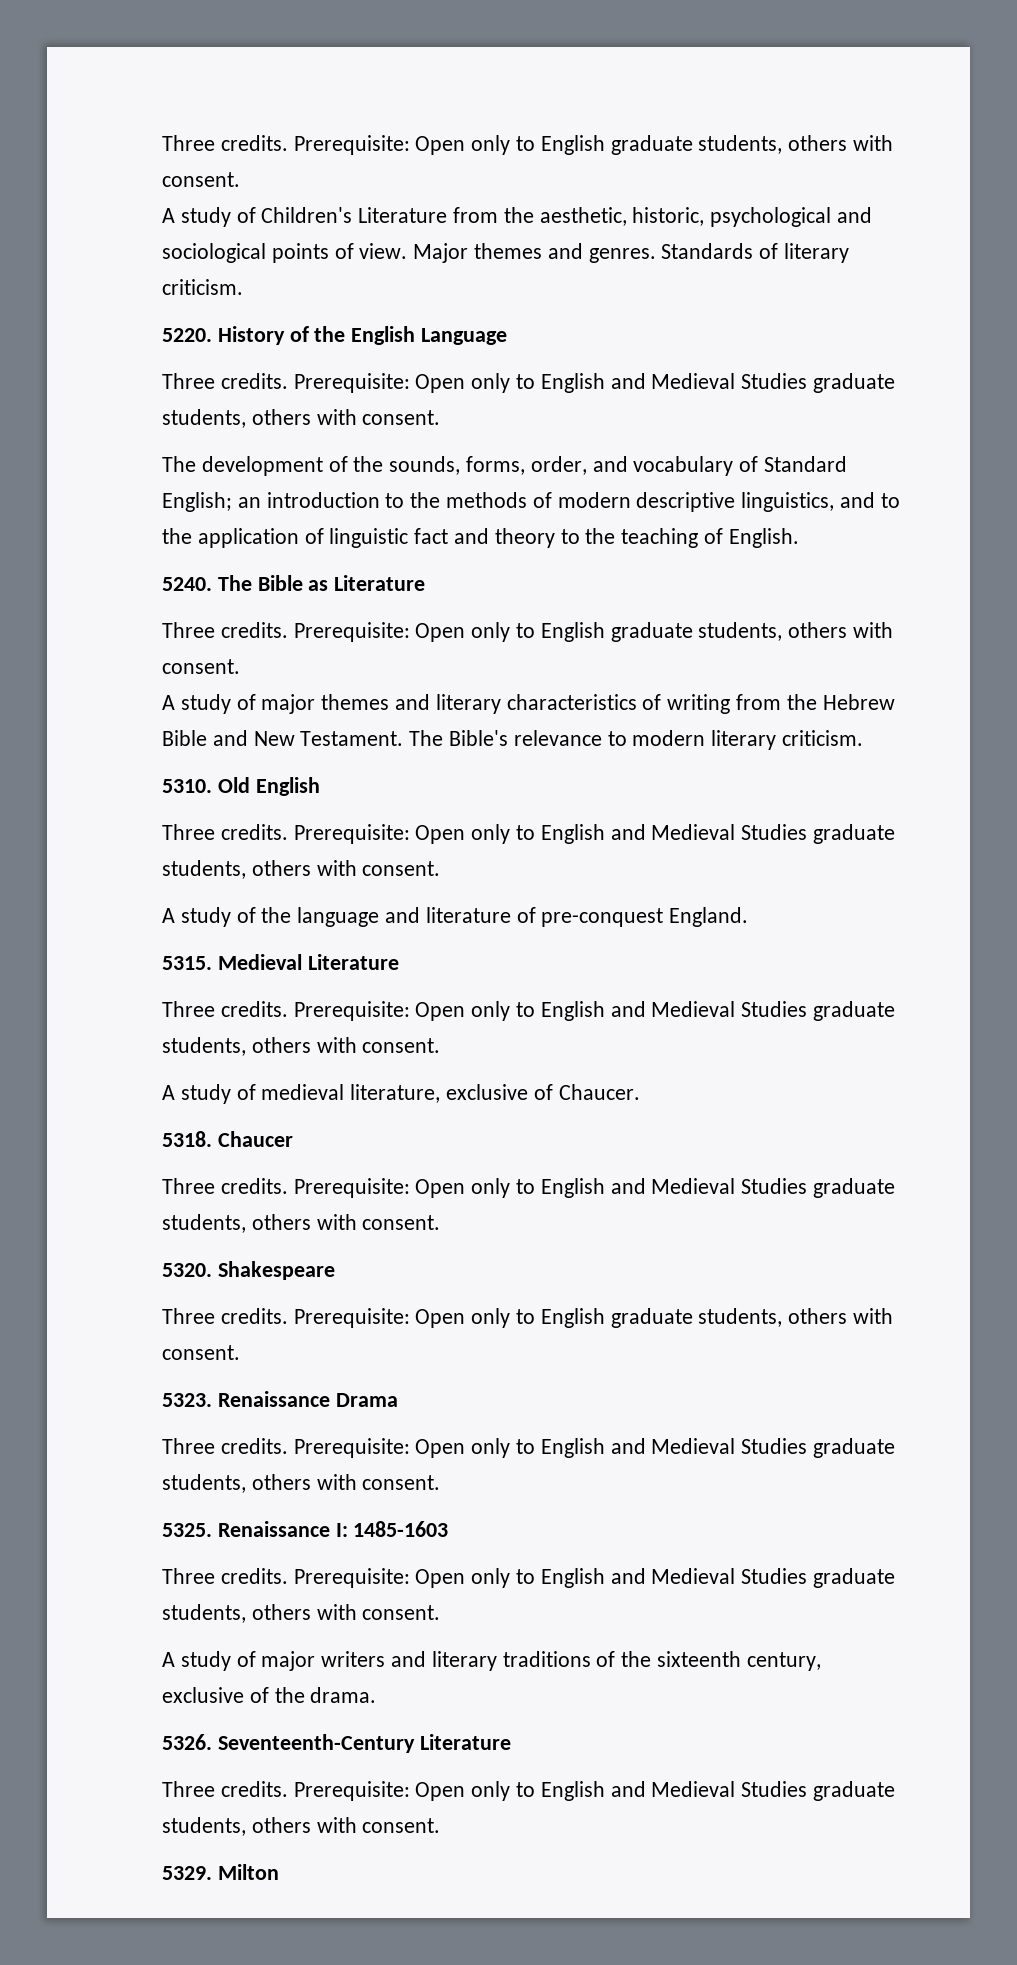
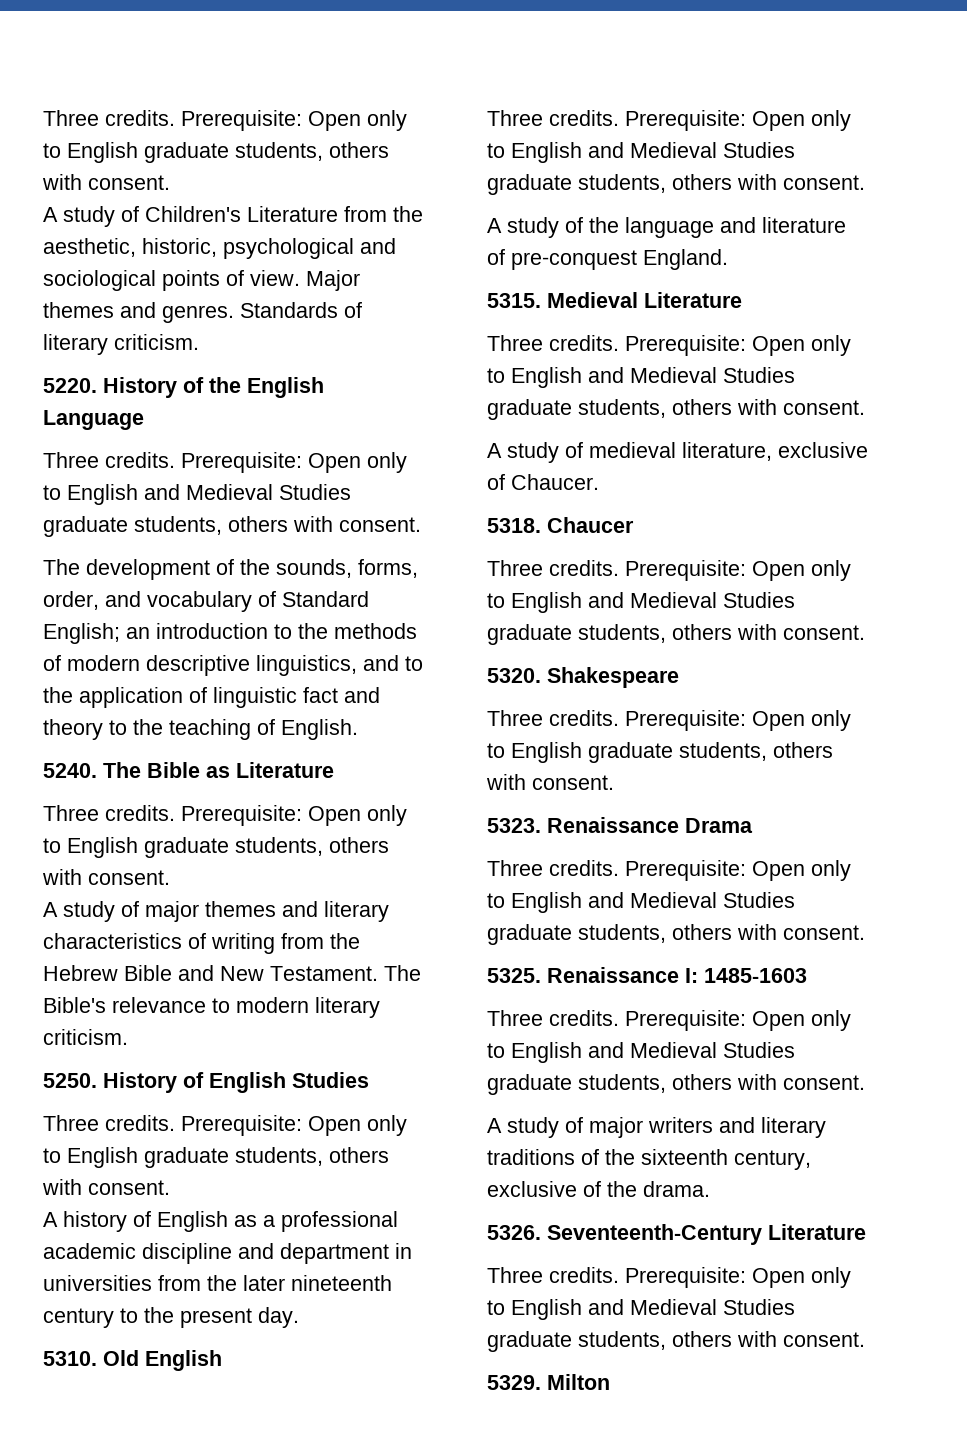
+ 5250. History of English Studies
+ Three credits. Prerequisite: Open only to English graduate students, others with consent.
+ A history of English as a professional academic discipline and department in universities from the later nineteenth century to the present day.

